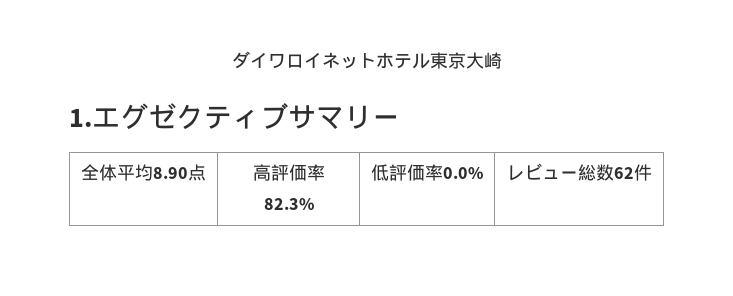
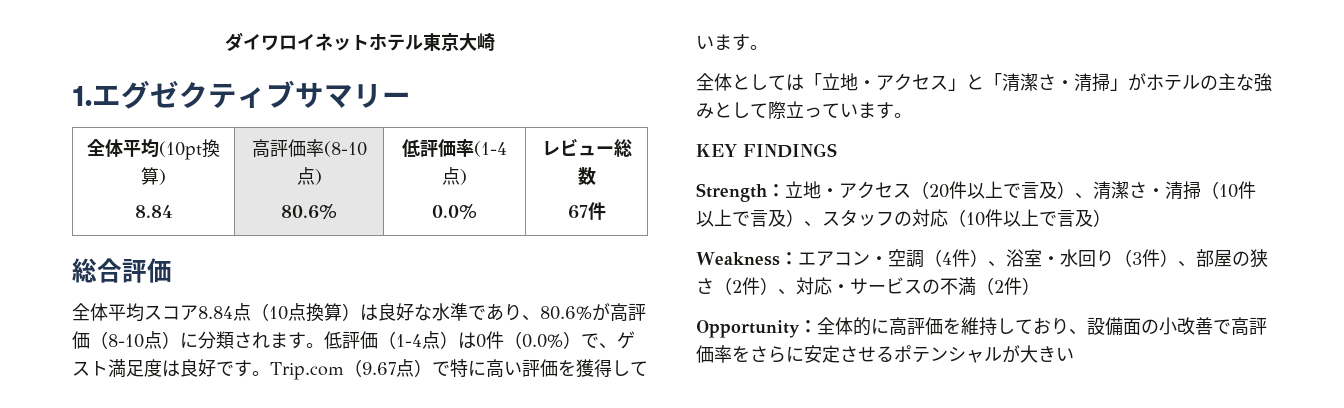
- 全体平均8.90点 | 高評価率82.3% | 低評価率0.0% | レビュー総数62件
+ 全体平均(10pt換算)
+ 8.84 | 高評価率(8-10点)
+ 80.6% | 低評価率(1-4点)
+ 0.0% | レビュー総数
+ 67件
+ 総合評価
+ 全体平均スコア8.84点（10点換算）は良好な水準であり、80.6%が高評価（8-10点）に分類されます。低評価（1-4点）は0件（0.0%）で、ゲスト満足度は良好です。Trip.com（9.67点）で特に高い評価を獲得しています。
+ 全体としては「立地・アクセス」と「清潔さ・清掃」がホテルの主な強みとして際立っています。
+ KEY FINDINGS
+ Strength：立地・アクセス（20件以上で言及）、清潔さ・清掃（10件以上で言及）、スタッフの対応（10件以上で言及）
+ Weakness：エアコン・空調（4件）、浴室・水回り（3件）、部屋の狭さ（2件）、対応・サービスの不満（2件）
+ Opportunity：全体的に高評価を維持しており、設備面の小改善で高評価率をさらに安定させるポテンシャルが大きい

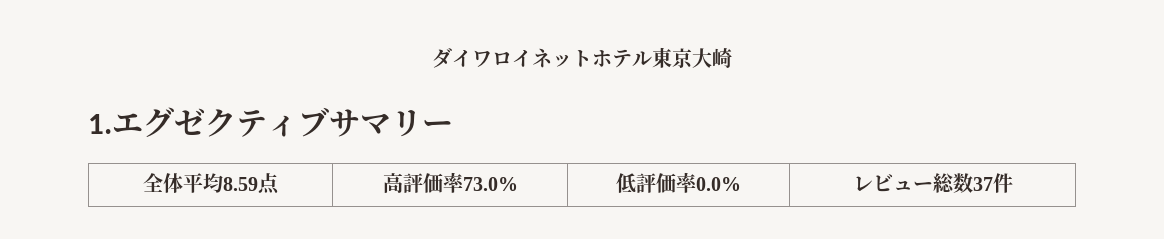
- 全体平均(10pt換算)
- 8.84 | 高評価率(8-10点)
- 80.6% | 低評価率(1-4点)
- 0.0% | レビュー総数
- 67件
- 総合評価
- 全体平均スコア8.84点（10点換算）は良好な水準であり、80.6%が高評価（8-10点）に分類されます。低評価（1-4点）は0件（0.0%）で、ゲスト満足度は良好です。Trip.com（9.67点）で特に高い評価を獲得しています。
- 全体としては「立地・アクセス」と「清潔さ・清掃」がホテルの主な強みとして際立っています。
- KEY FINDINGS
- Strength：立地・アクセス（20件以上で言及）、清潔さ・清掃（10件以上で言及）、スタッフの対応（10件以上で言及）
- Weakness：エアコン・空調（4件）、浴室・水回り（3件）、部屋の狭さ（2件）、対応・サービスの不満（2件）
- Opportunity：全体的に高評価を維持しており、設備面の小改善で高評価率をさらに安定させるポテンシャルが大きい
+ 全体平均8.59点 | 高評価率73.0% | 低評価率0.0% | レビュー総数37件

